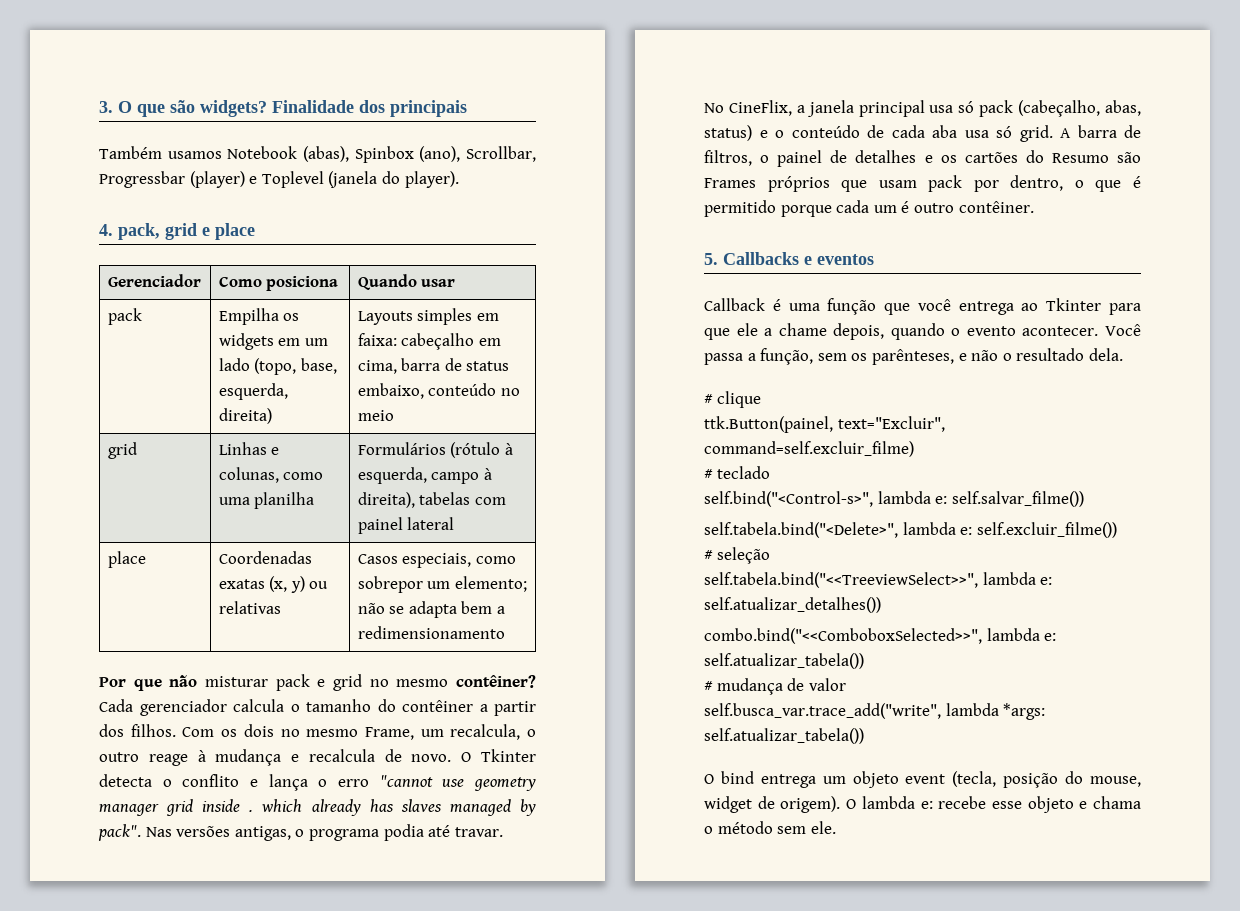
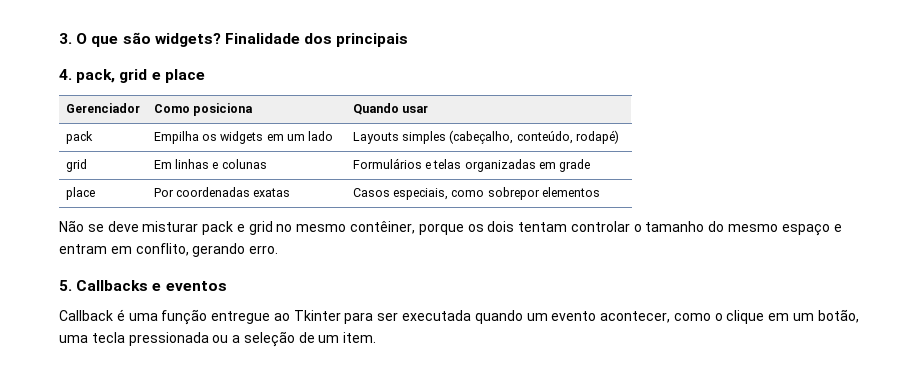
- Também usamos Notebook (abas), Spinbox (ano), Scrollbar, Progressbar (player) e Toplevel (janela do player).
- pack | Empilha os widgets em um lado (topo, base, esquerda, direita) | Layouts simples em faixa: cabeçalho em cima, barra de status embaixo, conteúdo no meio
- grid | Linhas e colunas, como uma planilha | Formulários (rótulo à esquerda, campo à direita), tabelas com painel lateral
+ pack | Empilha os widgets em um lado | Layouts simples (cabeçalho, conteúdo, rodapé)
+ grid | Em linhas e colunas | Formulários e telas organizadas em grade
- place | Coordenadas exatas (x, y) ou relativas | Casos especiais, como sobrepor um elemento; não se adapta bem a redimensionamento
- Por que não misturar pack e grid no mesmo contêiner? Cada gerenciador calcula o tamanho do contêiner a partir dos filhos. Com os dois no mesmo Frame, um recalcula, o outro reage à mudança e recalcula de novo. O Tkinter detecta o conflito e lança o erro "cannot use geometry manager grid inside . which already has slaves managed by pack". Nas versões antigas, o programa podia até travar.
- No CineFlix, a janela principal usa só pack (cabeçalho, abas, status) e o conteúdo de cada aba usa só grid. A barra de filtros, o painel de detalhes e os cartões do Resumo são Frames próprios que usam pack por dentro, o que é permitido porque cada um é outro contêiner.
+ place | Por coordenadas exatas | Casos especiais, como sobrepor elementos
+ Não se deve misturar pack e grid no mesmo contêiner, porque os dois tentam controlar o tamanho do mesmo espaço e entram em conflito, gerando erro.
- Callback é uma função que você entrega ao Tkinter para que ele a chame depois, quando o evento acontecer. Você passa a função, sem os parênteses, e não o resultado dela.
- # clique
- ttk.Button(painel, text="Excluir", command=self.excluir_filme)
- # teclado
- self.bind("<Control-s>", lambda e: self.salvar_filme())
- self.tabela.bind("<Delete>", lambda e: self.excluir_filme())
- # seleção
- self.tabela.bind("<<TreeviewSelect>>", lambda e: self.atualizar_detalhes())
- combo.bind("<<ComboboxSelected>>", lambda e: self.atualizar_tabela())
- # mudança de valor
- self.busca_var.trace_add("write", lambda *args: self.atualizar_tabela())
- O bind entrega um objeto event (tecla, posição do mouse, widget de origem). O lambda e: recebe esse objeto e chama o método sem ele.
+ Callback é uma função entregue ao Tkinter para ser executada quando um evento acontecer, como o clique em um botão, uma tecla pressionada ou a seleção de um item.

